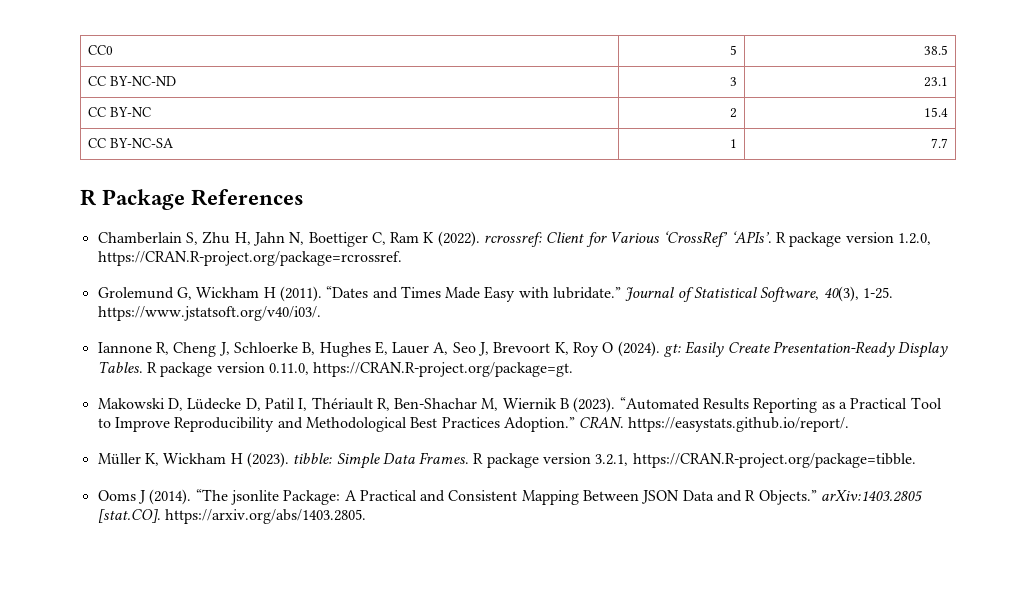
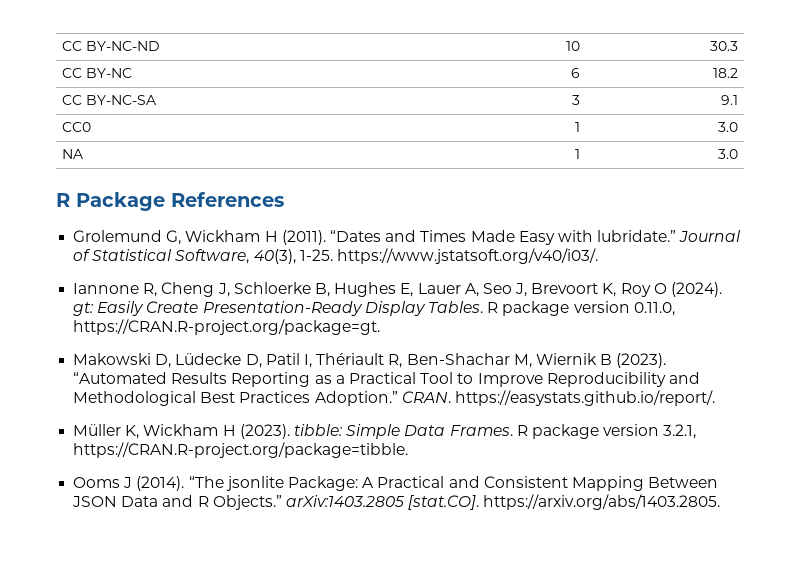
- CC0 | 5 | 38.5
- CC BY-NC-ND | 3 | 23.1
+ CC BY-NC-ND | 10 | 30.3
- CC BY-NC | 2 | 15.4
+ CC BY-NC | 6 | 18.2
- CC BY-NC-SA | 1 | 7.7
+ CC BY-NC-SA | 3 | 9.1
+ CC0 | 1 | 3.0
+ NA | 1 | 3.0
  R Package References
- Chamberlain S, Zhu H, Jahn N, Boettiger C, Ram K (2022). rcrossref: Client for Various ‘CrossRef’ ‘APIs’. R package version 1.2.0, https://CRAN.R-project.org/package=rcrossref.

